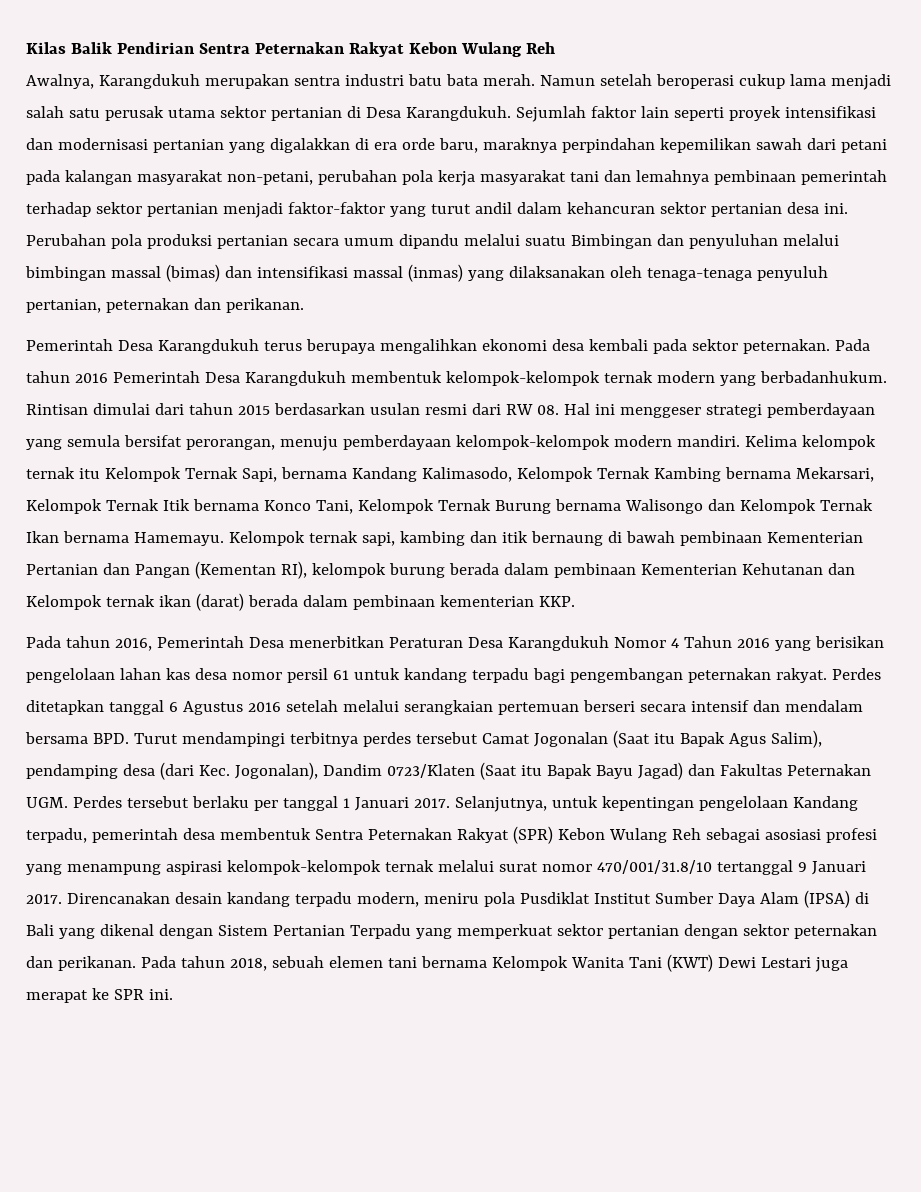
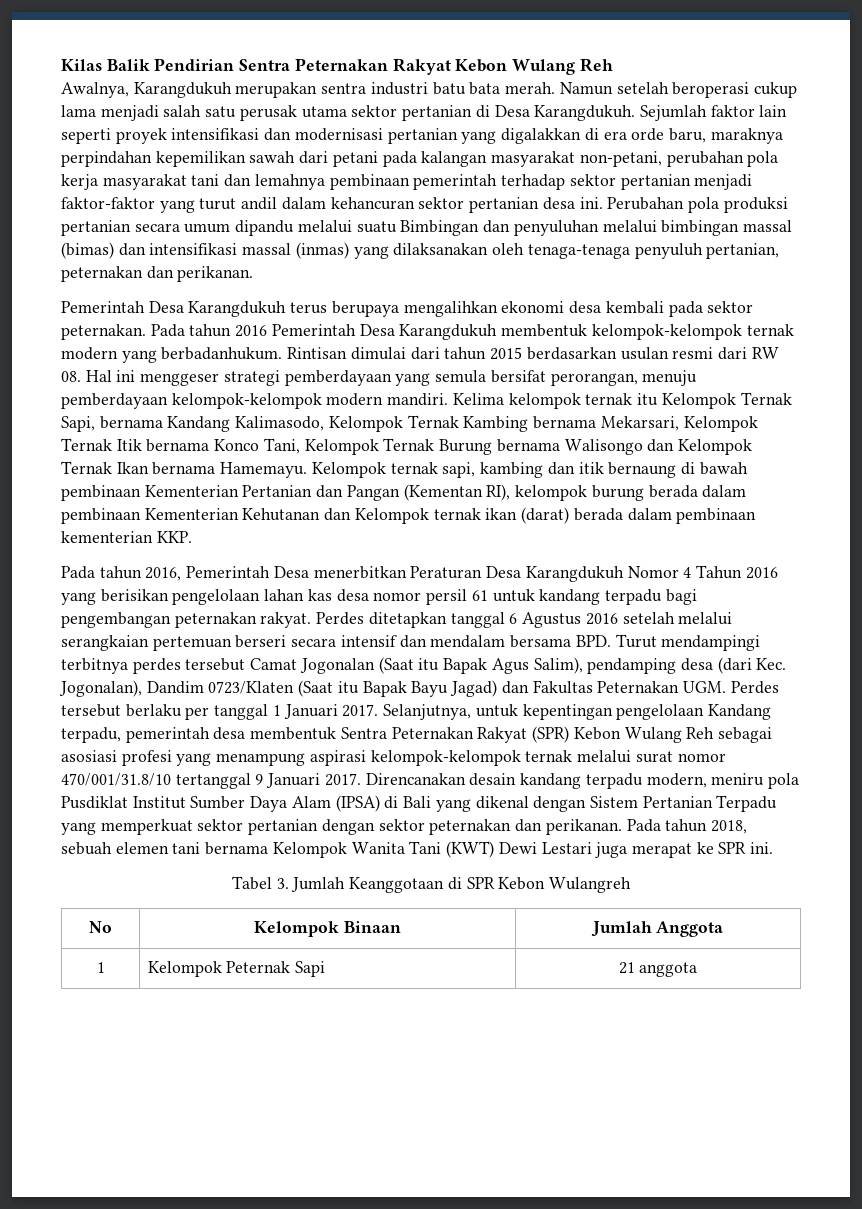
+ Tabel 3. Jumlah Keanggotaan di SPR Kebon Wulangreh
+ No | Kelompok Binaan | Jumlah Anggota
+ 1 | Kelompok Peternak Sapi | 21 anggota

